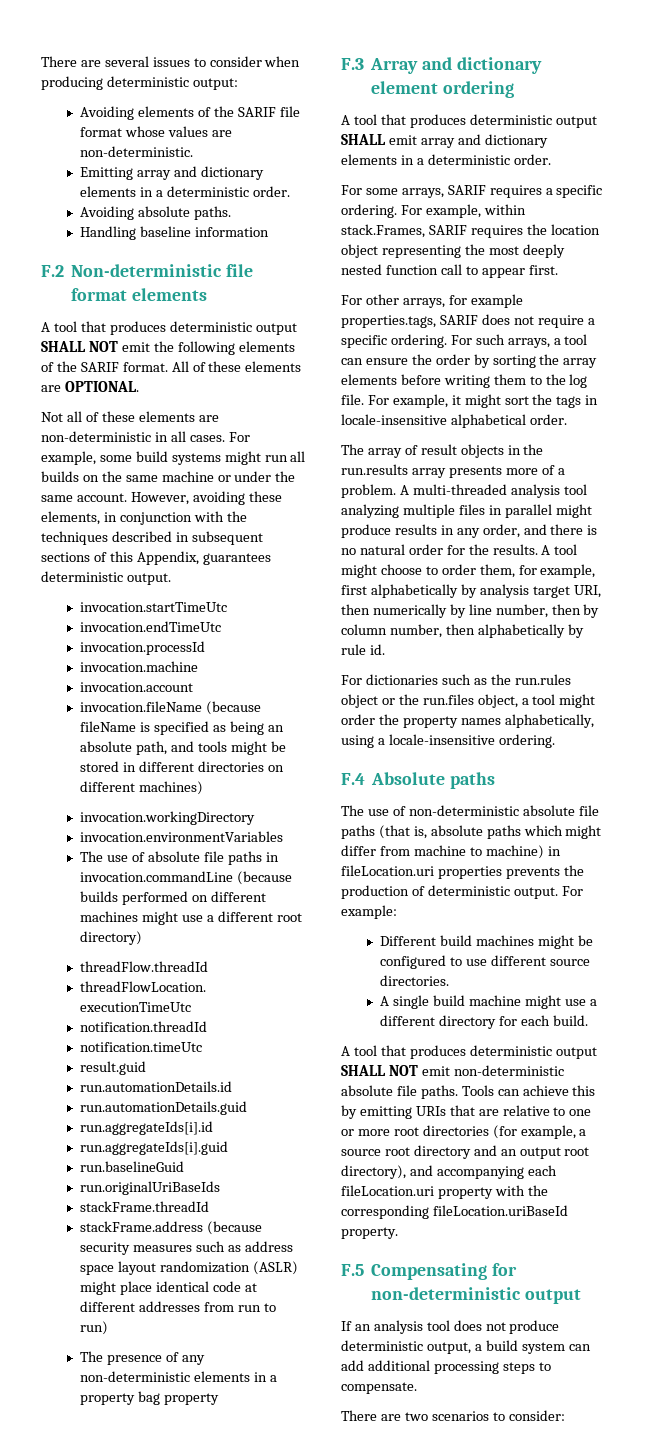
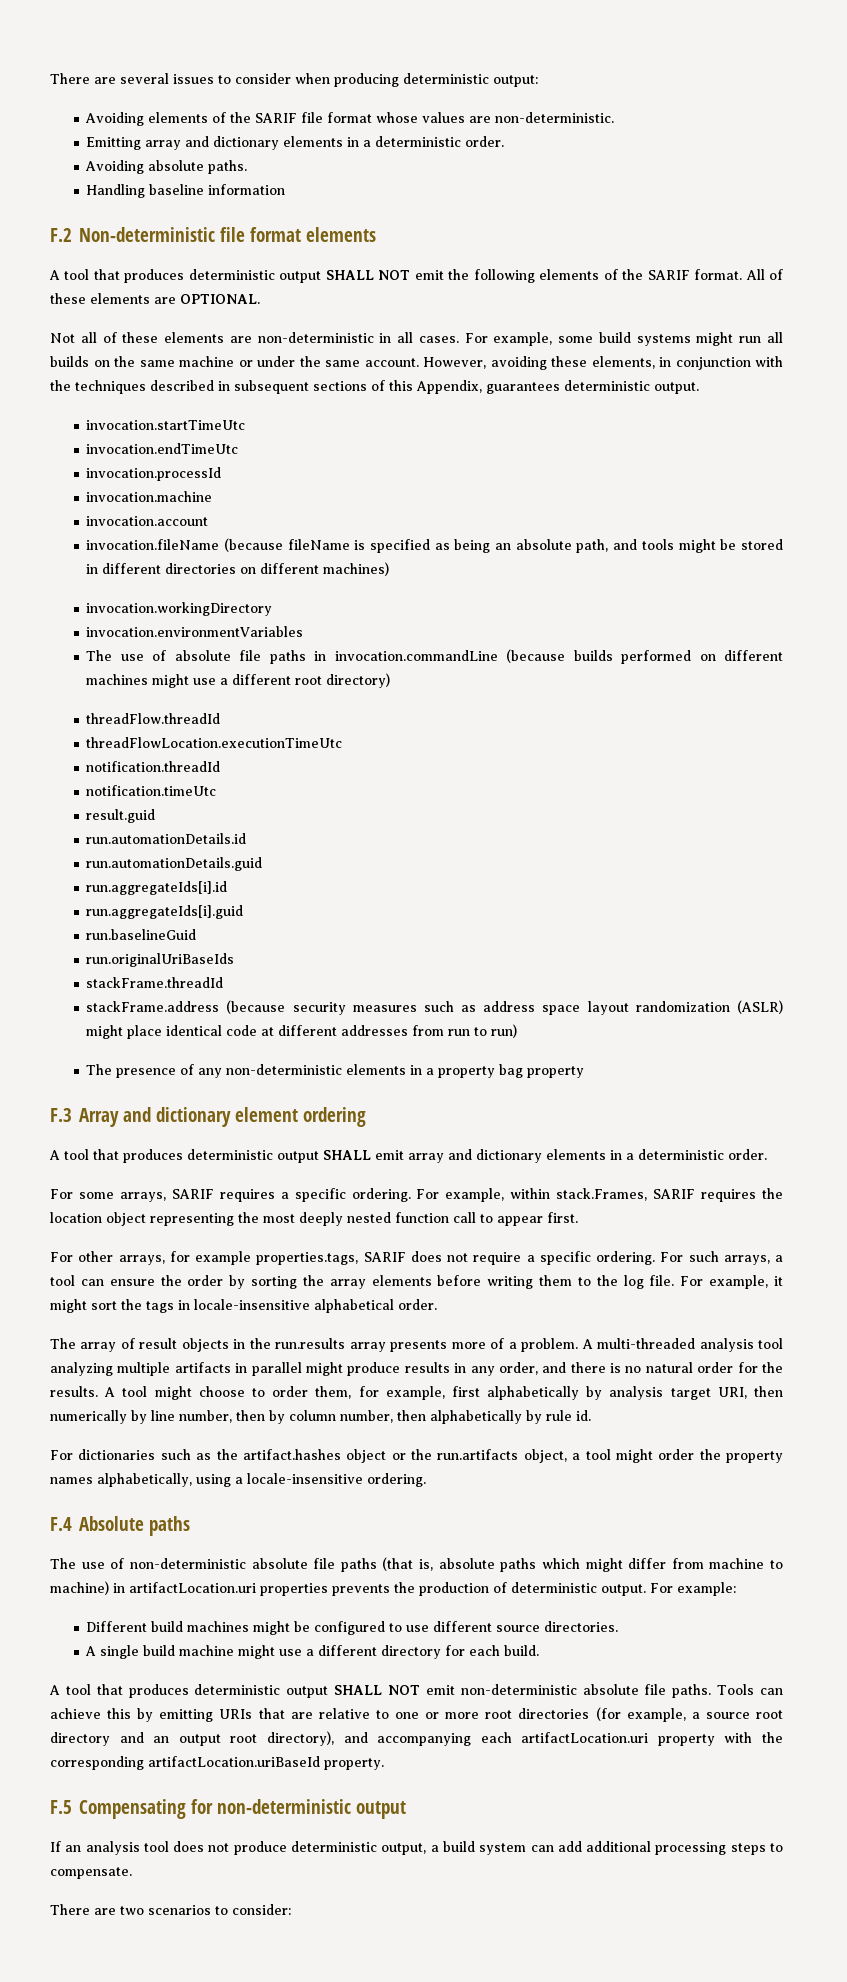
- A multi-threaded analysis tool analyzing multiple files in parallel might produce results in any order, and there is no natural order for the results.
+ A multi-threaded analysis tool analyzing multiple artifacts in parallel might produce results in any order, and there is no natural order for the results.
- For dictionaries such as the run.rules object or the run.files object, a tool might order the property names alphabetically, using a locale-insensitive ordering.
+ For dictionaries such as the artifact.hashes object or the run.artifacts object, a tool might order the property names alphabetically, using a locale-insensitive ordering.
- The use of non-deterministic absolute file paths (that is, absolute paths which might differ from machine to machine) in fileLocation.uri properties prevents the production of deterministic output.
+ The use of non-deterministic absolute file paths (that is, absolute paths which might differ from machine to machine) in artifactLocation.uri properties prevents the production of deterministic output.
- Tools can achieve this by emitting URIs that are relative to one or more root directories (for example, a source root directory and an output root directory), and accompanying each fileLocation.uri property with the corresponding fileLocation.uriBaseId property.
+ Tools can achieve this by emitting URIs that are relative to one or more root directories (for example, a source root directory and an output root directory), and accompanying each artifactLocation.uri property with the corresponding artifactLocation.uriBaseId property.

